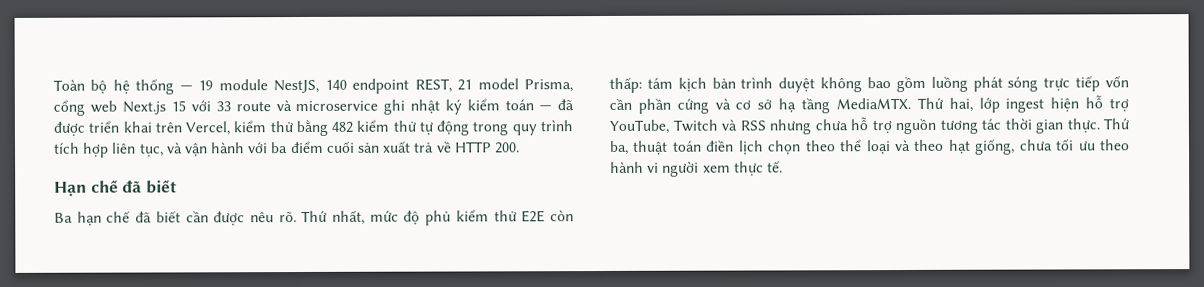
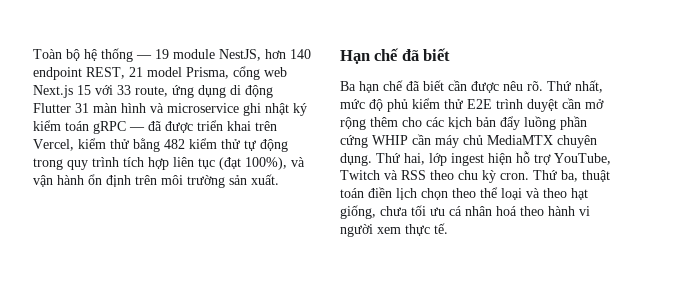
- Toàn bộ hệ thống — 19 module NestJS, 140 endpoint REST, 21 model Prisma, cổng web Next.js 15 với 33 route và microservice ghi nhật ký kiểm toán — đã được triển khai trên Vercel, kiểm thử bằng 482 kiểm thử tự động trong quy trình tích hợp liên tục, và vận hành với ba điểm cuối sản xuất trả về HTTP 200.
+ Toàn bộ hệ thống — 19 module NestJS, hơn 140 endpoint REST, 21 model Prisma, cổng web Next.js 15 với 33 route, ứng dụng di động Flutter 31 màn hình và microservice ghi nhật ký kiểm toán gRPC — đã được triển khai trên Vercel, kiểm thử bằng 482 kiểm thử tự động trong quy trình tích hợp liên tục (đạt 100%), và vận hành ổn định trên môi trường sản xuất.
- Thứ nhất, mức độ phủ kiểm thử E2E còn thấp: tám kịch bản trình duyệt không bao gồm luồng phát sóng trực tiếp vốn cần phần cứng và cơ sở hạ tầng MediaMTX.
+ Thứ nhất, mức độ phủ kiểm thử E2E trình duyệt cần mở rộng thêm cho các kịch bản đẩy luồng phần cứng WHIP cần máy chủ MediaMTX chuyên dụng.
- Thứ hai, lớp ingest hiện hỗ trợ YouTube, Twitch và RSS nhưng chưa hỗ trợ nguồn tương tác thời gian thực.
+ Thứ hai, lớp ingest hiện hỗ trợ YouTube, Twitch và RSS theo chu kỳ cron.
- Thứ ba, thuật toán điền lịch chọn theo thể loại và theo hạt giống, chưa tối ưu theo hành vi người xem thực tế.
+ Thứ ba, thuật toán điền lịch chọn theo thể loại và theo hạt giống, chưa tối ưu cá nhân hoá theo hành vi người xem thực tế.

